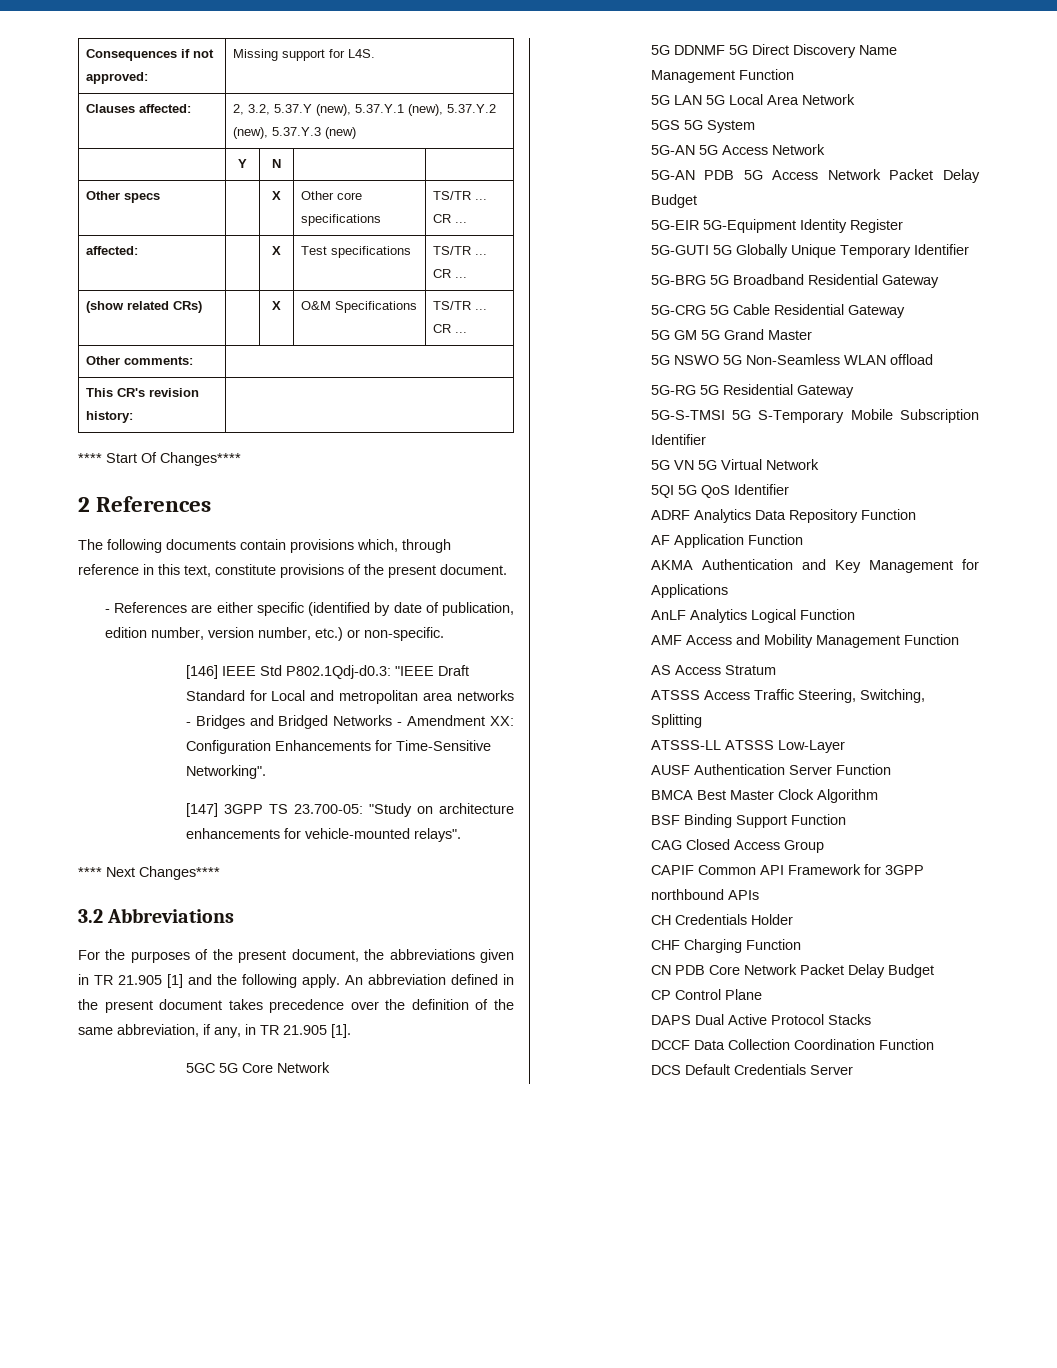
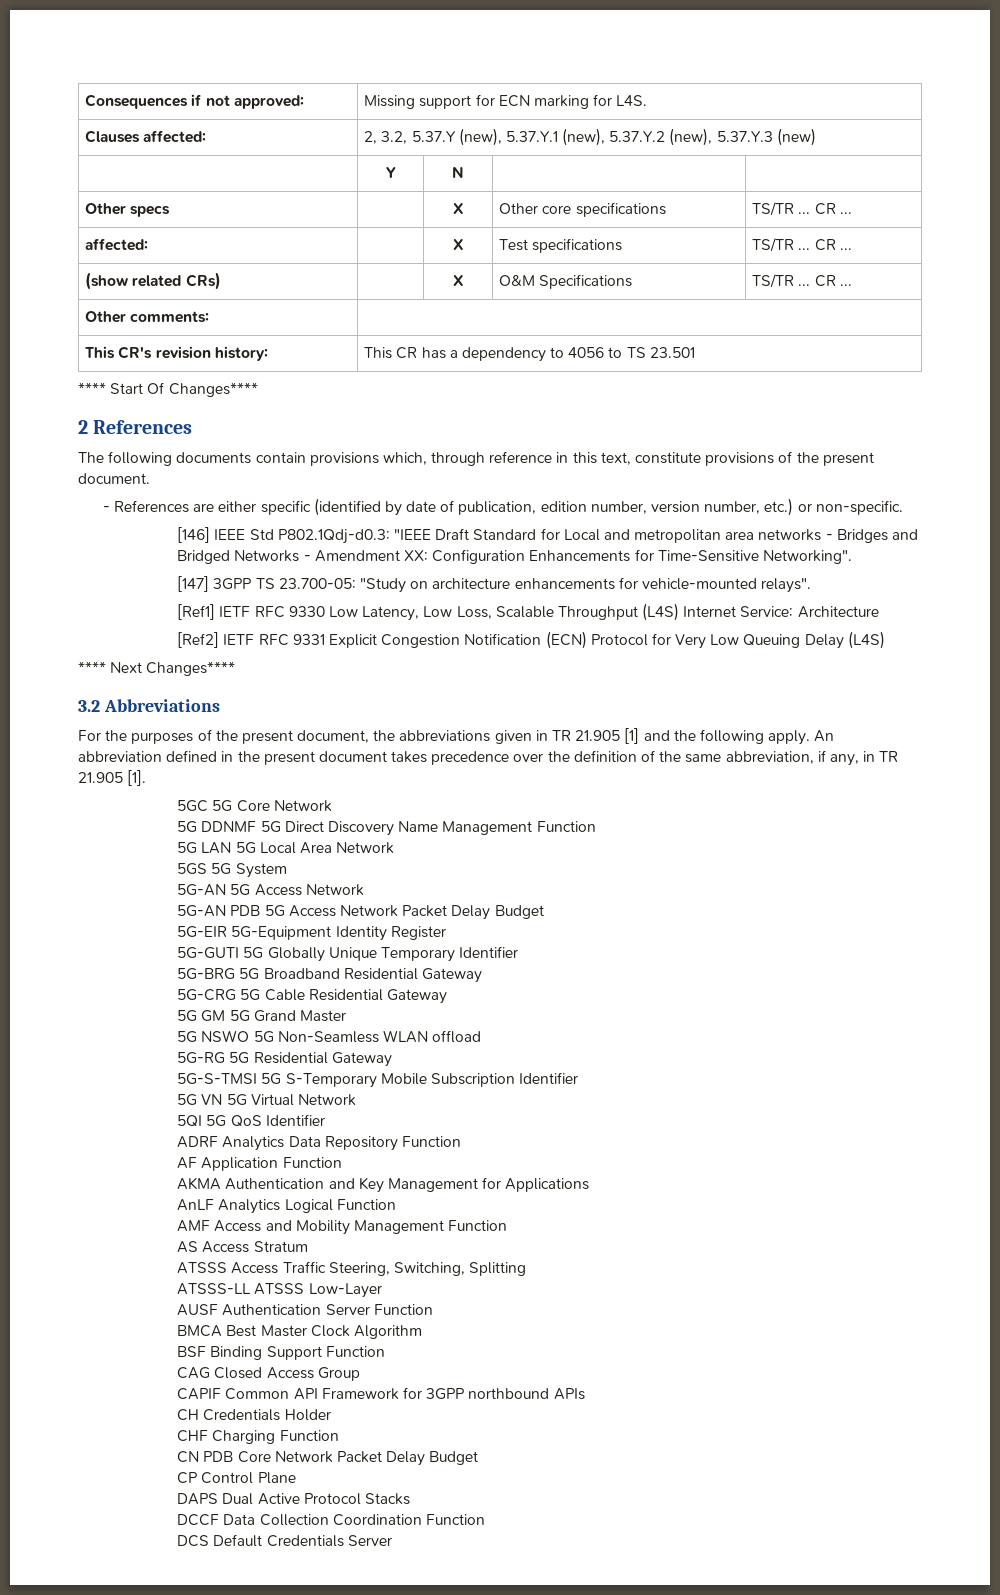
- Consequences if not approved: | Missing support for L4S.
+ Consequences if not approved: | Missing support for ECN marking for L4S.
- This CR's revision history: |
+ This CR's revision history: | This CR has a dependency to 4056 to TS 23.501
+ [Ref1] IETF RFC 9330 Low Latency, Low Loss, Scalable Throughput (L4S) Internet Service: Architecture
+ [Ref2] IETF RFC 9331 Explicit Congestion Notification (ECN) Protocol for Very Low Queuing Delay (L4S)

